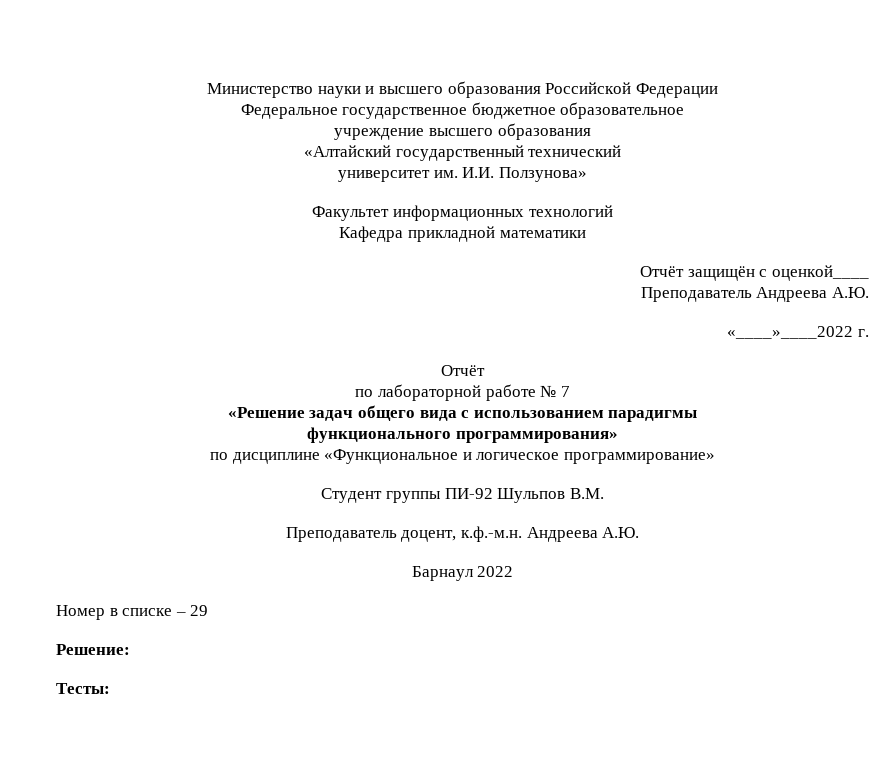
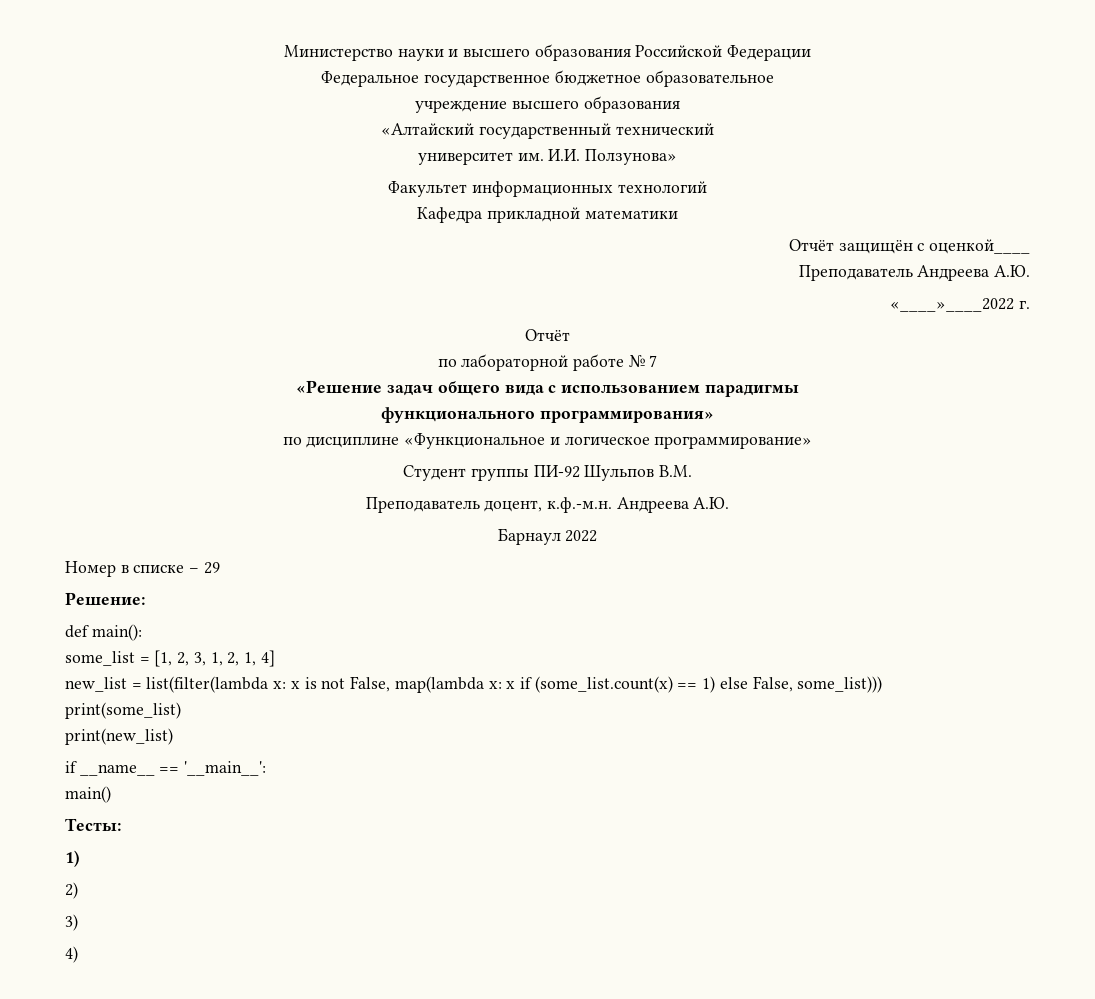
+ def main():
+ some_list = [1, 2, 3, 1, 2, 1, 4]
+ new_list = list(filter(lambda x: x is not False, map(lambda x: x if (some_list.count(x) == 1) else False, some_list)))
+ print(some_list)
+ print(new_list)
+ if __name__ == '__main__':
+ main()
  Тесты:
+ 1)
+ 2)
+ 3)
+ 4)

